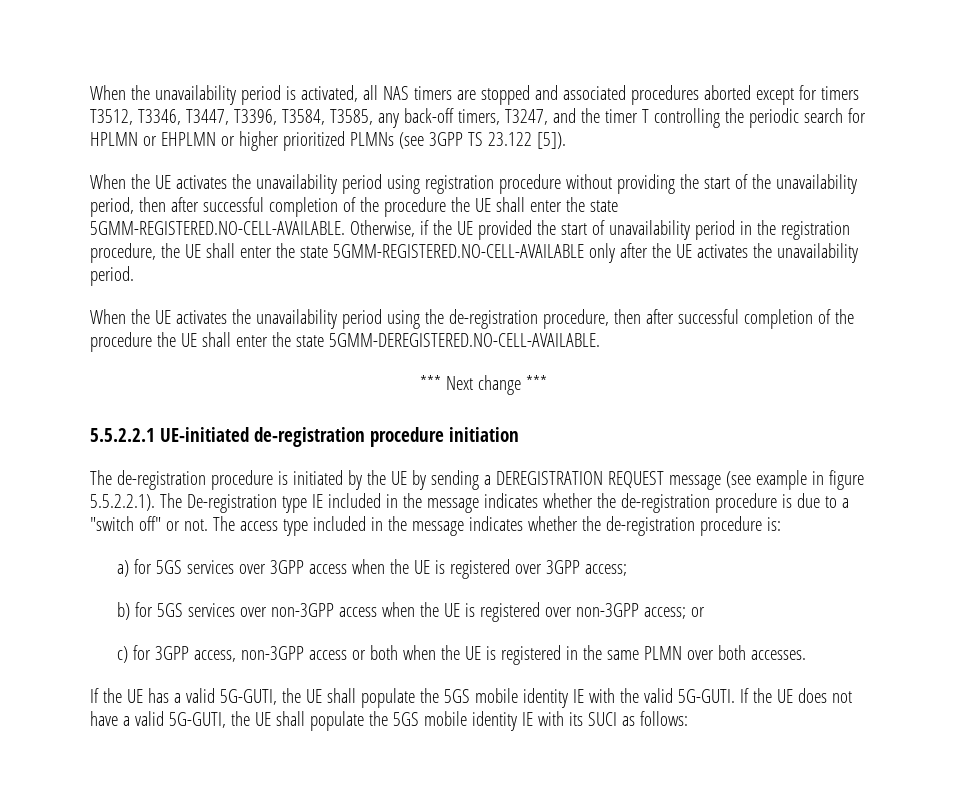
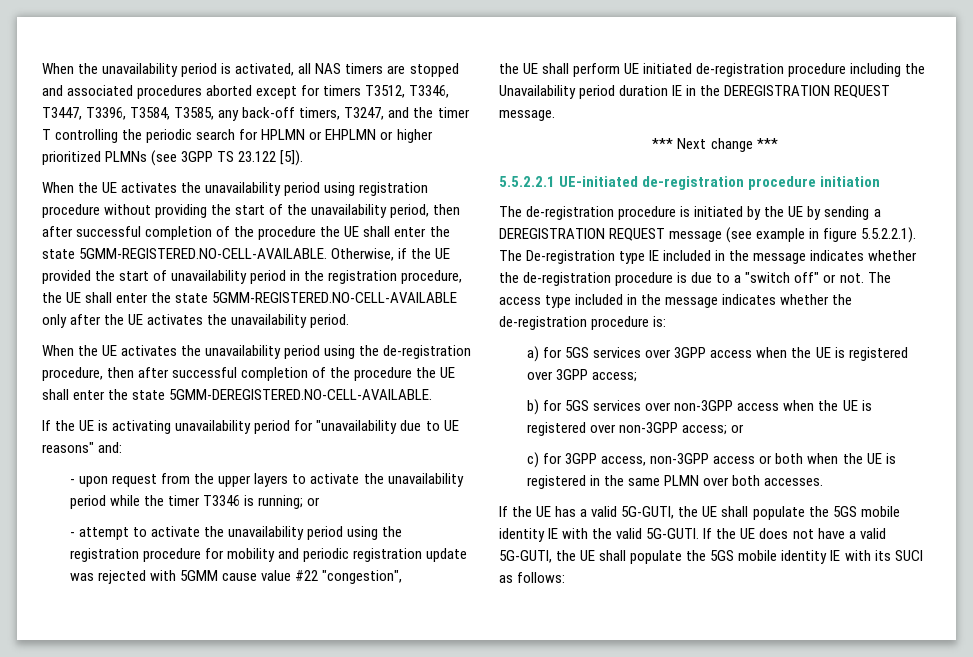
+ If the UE is activating unavailability period for "unavailability due to UE reasons" and:
+ - upon request from the upper layers to activate the unavailability period while the timer T3346 is running; or
+ - attempt to activate the unavailability period using the registration procedure for mobility and periodic registration update was rejected with 5GMM cause value #22 "congestion",
+ the UE shall perform UE initiated de-registration procedure including the Unavailability period duration IE in the DEREGISTRATION REQUEST message.

